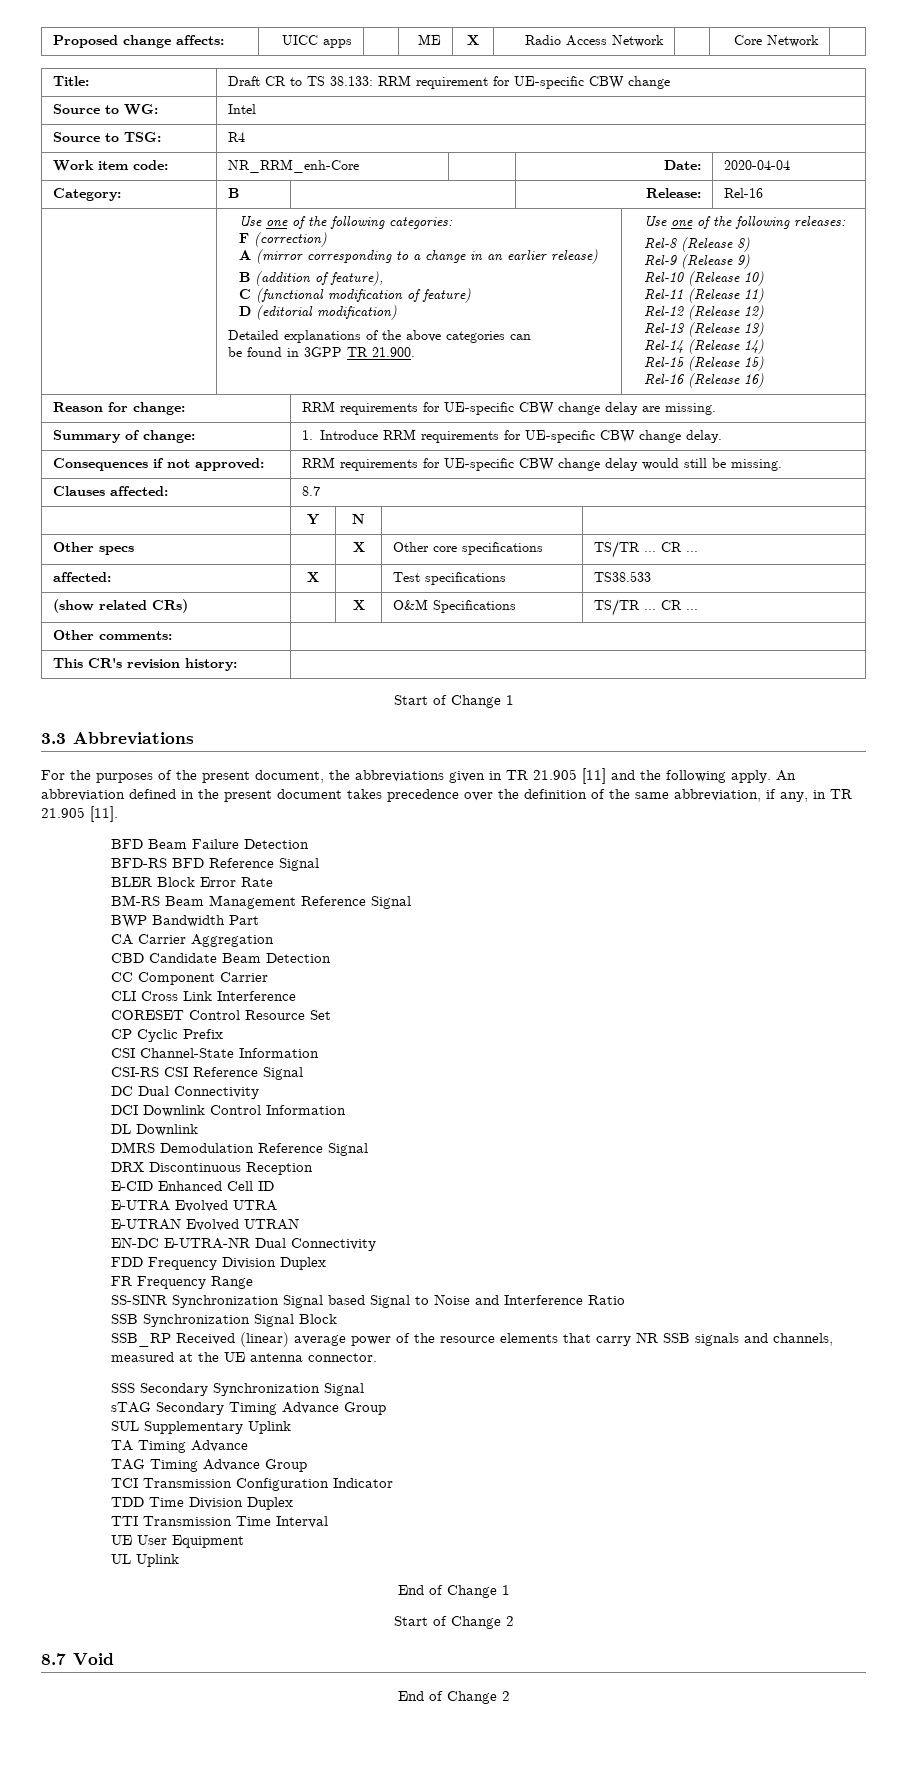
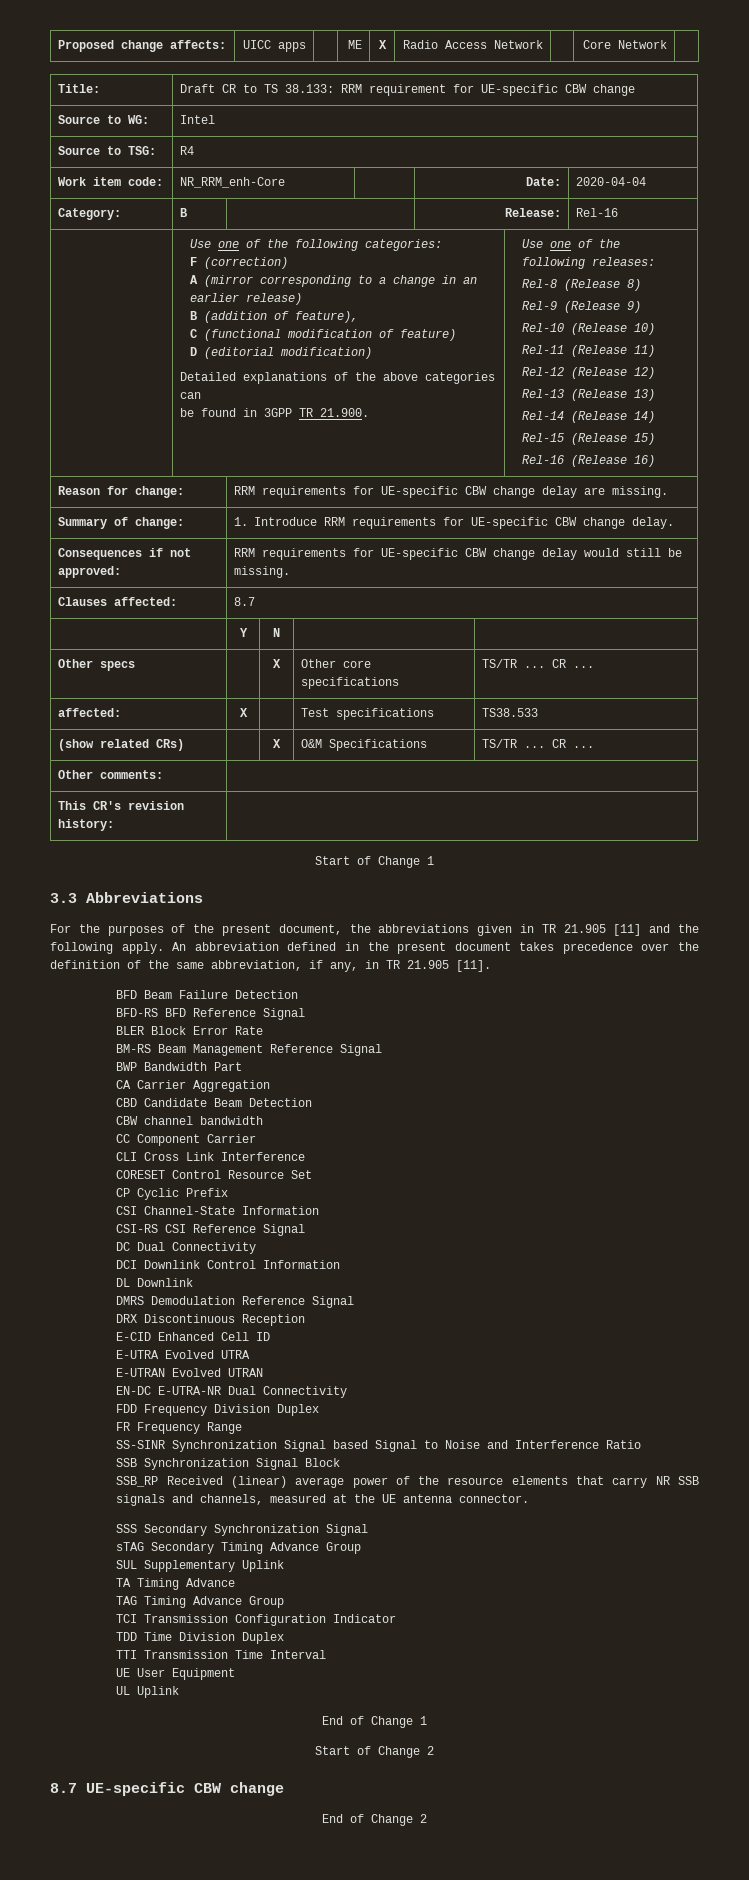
+ CBW channel bandwidth
- 8.7 Void
+ 8.7 UE-specific CBW change

